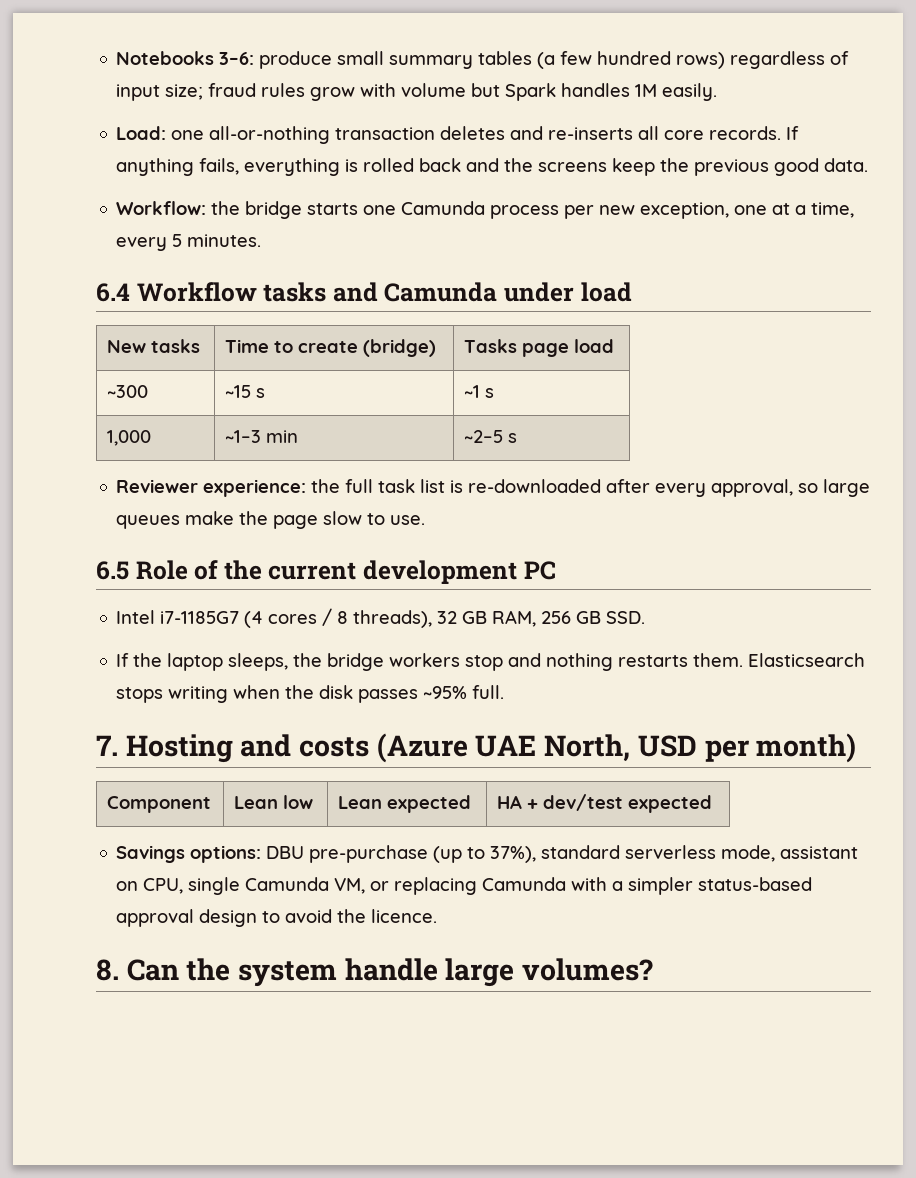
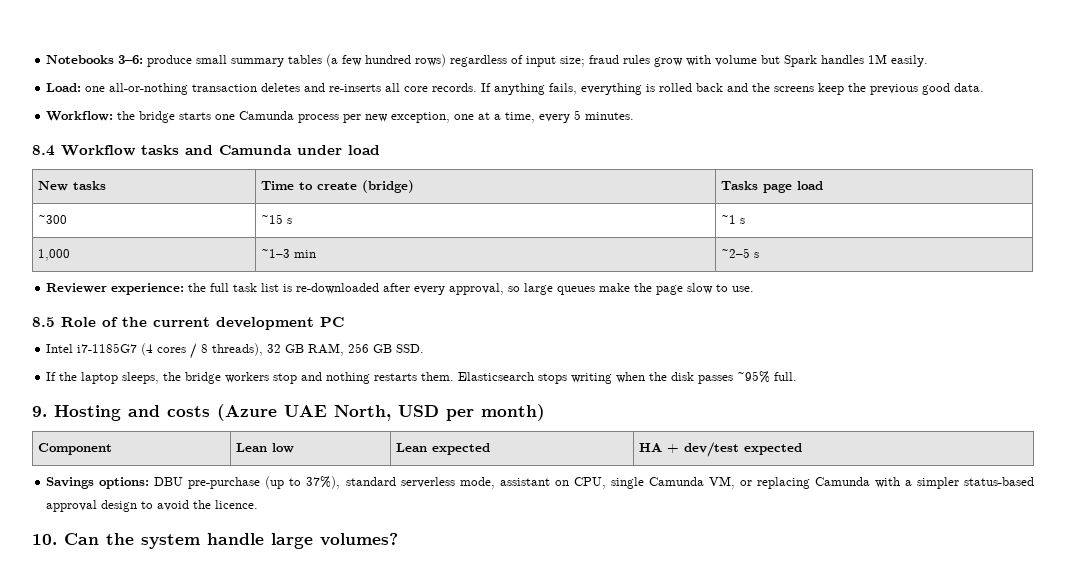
- 6.4 Workflow tasks and Camunda under load
+ 8.4 Workflow tasks and Camunda under load
- 6.5 Role of the current development PC
+ 8.5 Role of the current development PC
- 7. Hosting and costs (Azure UAE North, USD per month)
+ 9. Hosting and costs (Azure UAE North, USD per month)
- 8. Can the system handle large volumes?
+ 10. Can the system handle large volumes?

